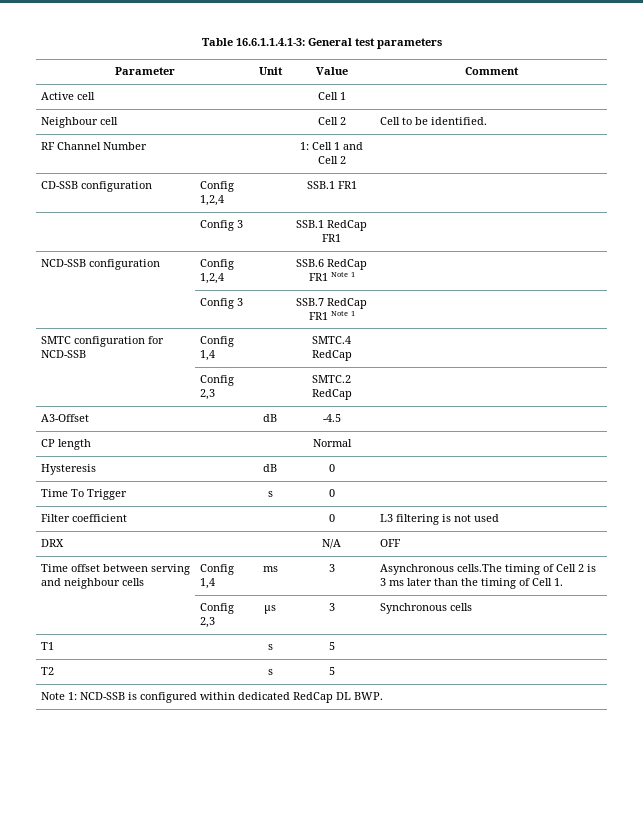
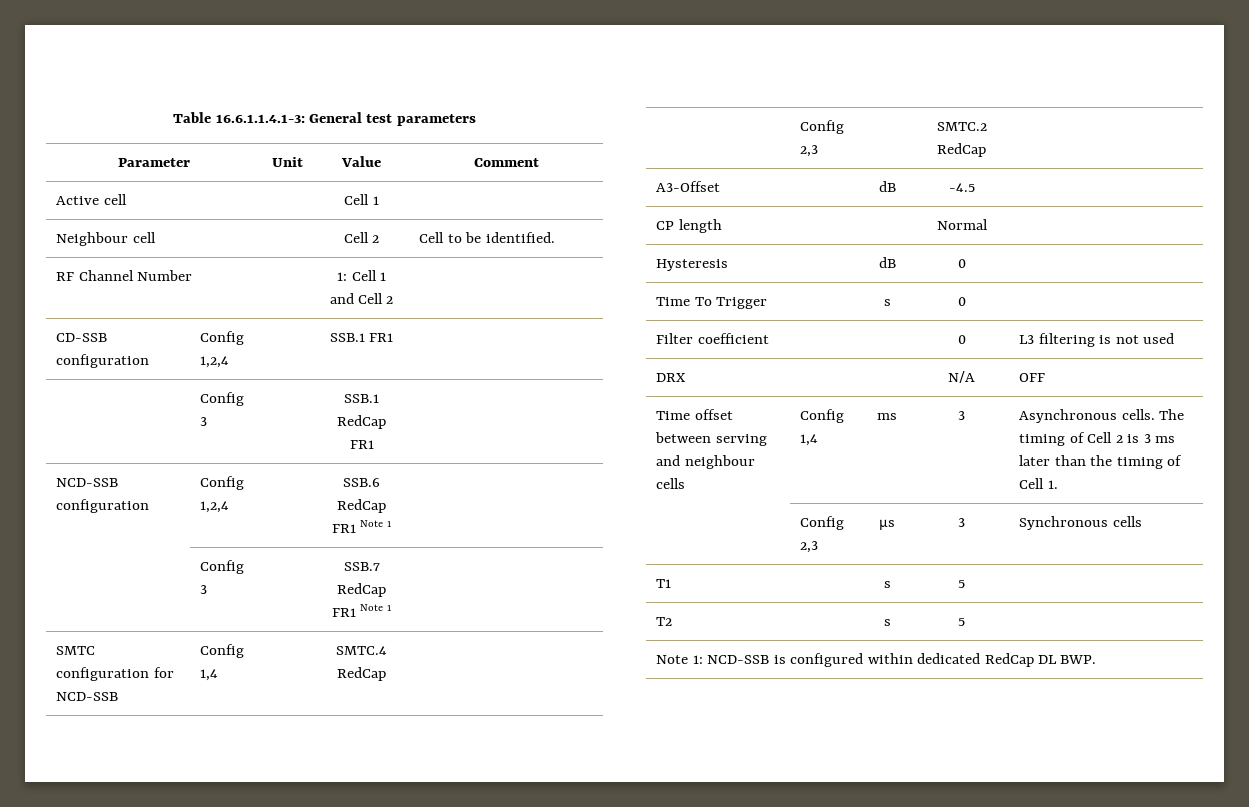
- Time offset between serving and neighbour cells | Config 1,4 | ms | 3 | Asynchronous cells.The timing of Cell 2 is 3 ms later than the timing of Cell 1.
+ Time offset between serving and neighbour cells | Config 1,4 | ms | 3 | Asynchronous cells. The timing of Cell 2 is 3 ms later than the timing of Cell 1.

